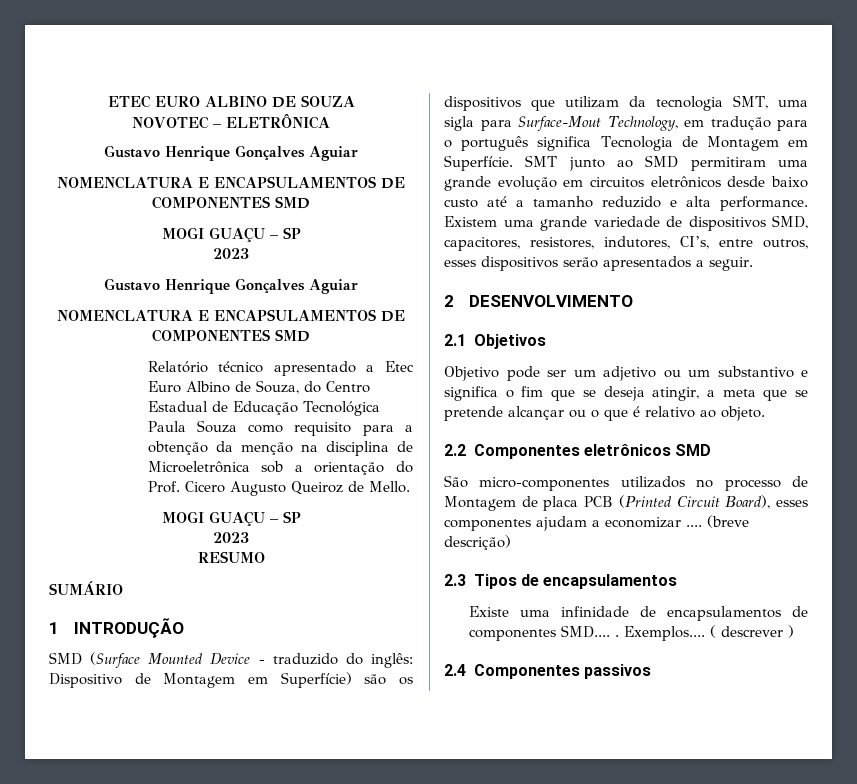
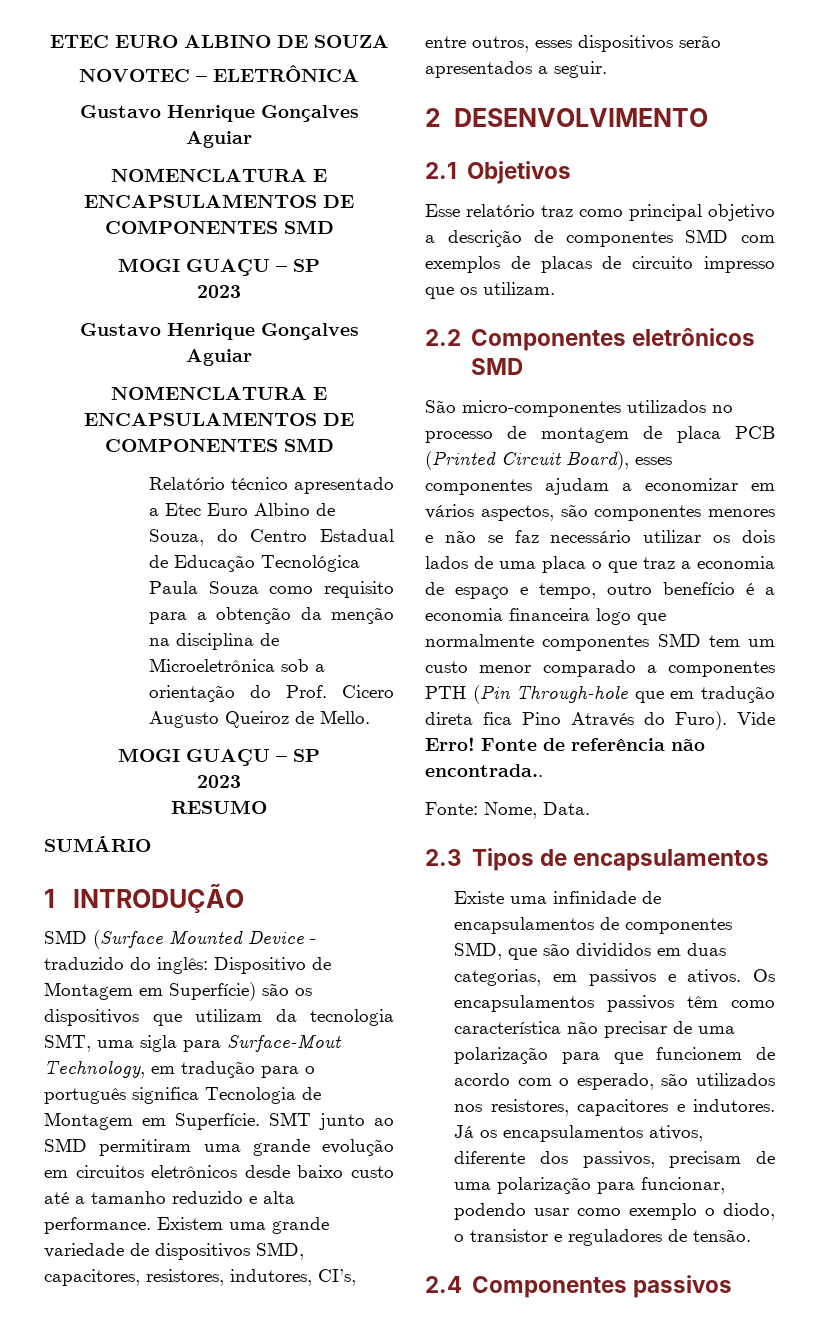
- Objetivo pode ser um adjetivo ou um substantivo e significa o fim que se deseja atingir, a meta que se pretende alcançar ou o que é relativo ao objeto.
+ Esse relatório traz como principal objetivo a descrição de componentes SMD com exemplos de placas de circuito impresso que os utilizam.
- São micro-componentes utilizados no processo de Montagem de placa PCB (Printed Circuit Board), esses componentes ajudam a economizar .... (breve descrição)
+ São micro-componentes utilizados no processo de montagem de placa PCB (Printed Circuit Board), esses componentes ajudam a economizar em vários aspectos, são componentes menores e não se faz necessário utilizar os dois lados de uma placa o que traz a economia de espaço e tempo, outro benefício é a economia financeira logo que normalmente componentes SMD tem um custo menor comparado a componentes PTH (Pin Through-hole que em tradução direta fica Pino Através do Furo). Vide Erro! Fonte de referência não encontrada..
+ Fonte: Nome, Data.
- Existe uma infinidade de encapsulamentos de componentes SMD.... . Exemplos.... ( descrever )
+ Existe uma infinidade de encapsulamentos de componentes SMD, que são divididos em duas categorias, em passivos e ativos. Os encapsulamentos passivos têm como característica não precisar de uma polarização para que funcionem de acordo com o esperado, são utilizados nos resistores, capacitores e indutores. Já os encapsulamentos ativos, diferente dos passivos, precisam de uma polarização para funcionar, podendo usar como exemplo o diodo, o transistor e reguladores de tensão.

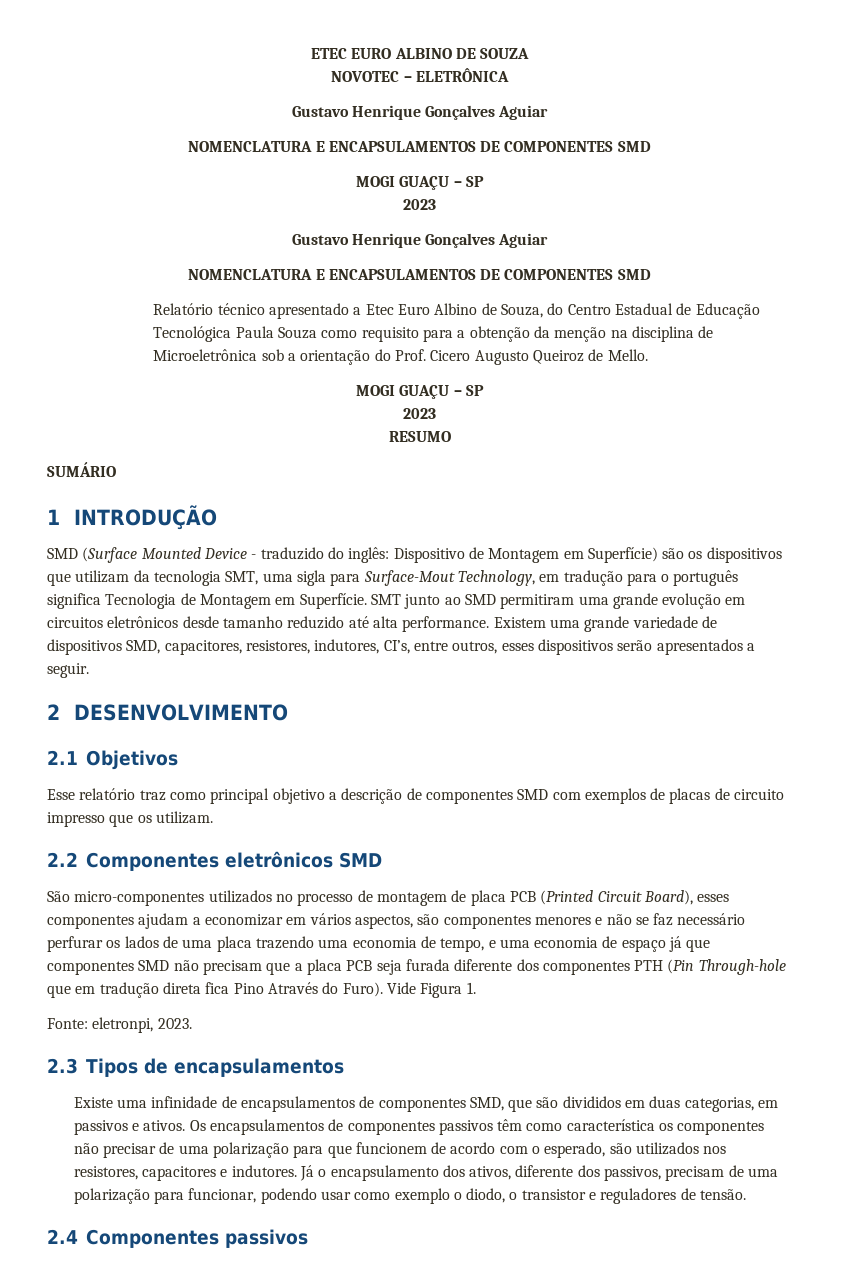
- SMT junto ao SMD permitiram uma grande evolução em circuitos eletrônicos desde baixo custo até a tamanho reduzido e alta performance.
+ SMT junto ao SMD permitiram uma grande evolução em circuitos eletrônicos desde tamanho reduzido até alta performance.
- São micro-componentes utilizados no processo de montagem de placa PCB (Printed Circuit Board), esses componentes ajudam a economizar em vários aspectos, são componentes menores e não se faz necessário utilizar os dois lados de uma placa o que traz a economia de espaço e tempo, outro benefício é a economia financeira logo que normalmente componentes SMD tem um custo menor comparado a componentes PTH (Pin Through-hole que em tradução direta fica Pino Através do Furo).
+ São micro-componentes utilizados no processo de montagem de placa PCB (Printed Circuit Board), esses componentes ajudam a economizar em vários aspectos, são componentes menores e não se faz necessário perfurar os lados de uma placa trazendo uma economia de tempo, e uma economia de espaço já que componentes SMD não precisam que a placa PCB seja furada diferente dos componentes PTH (Pin Through-hole que em tradução direta fica Pino Através do Furo).
- Vide Erro! Fonte de referência não encontrada..
+ Vide Figura 1.
- Fonte: Nome, Data.
+ Fonte: eletronpi, 2023.
- Os encapsulamentos passivos têm como característica não precisar de uma polarização para que funcionem de acordo com o esperado, são utilizados nos resistores, capacitores e indutores.
+ Os encapsulamentos de componentes passivos têm como característica os componentes não precisar de uma polarização para que funcionem de acordo com o esperado, são utilizados nos resistores, capacitores e indutores.
- Já os encapsulamentos ativos, diferente dos passivos, precisam de uma polarização para funcionar, podendo usar como exemplo o diodo, o transistor e reguladores de tensão.
+ Já o encapsulamento dos ativos, diferente dos passivos, precisam de uma polarização para funcionar, podendo usar como exemplo o diodo, o transistor e reguladores de tensão.

